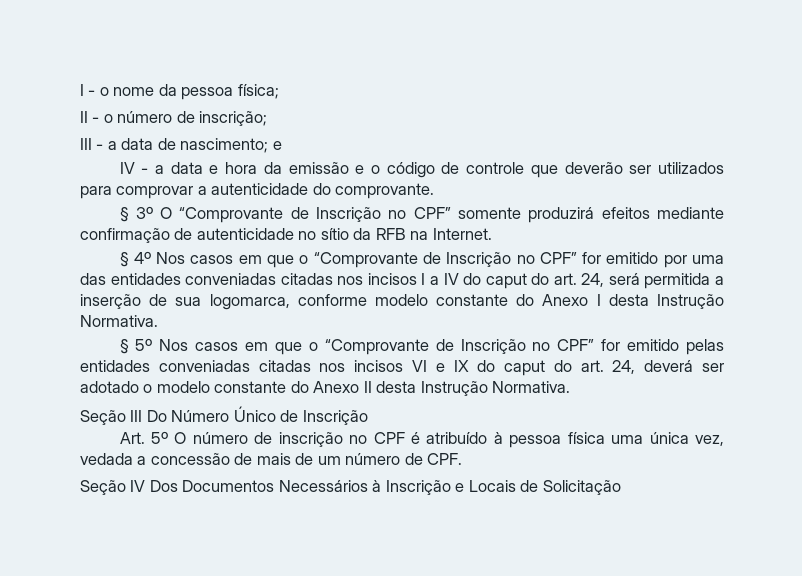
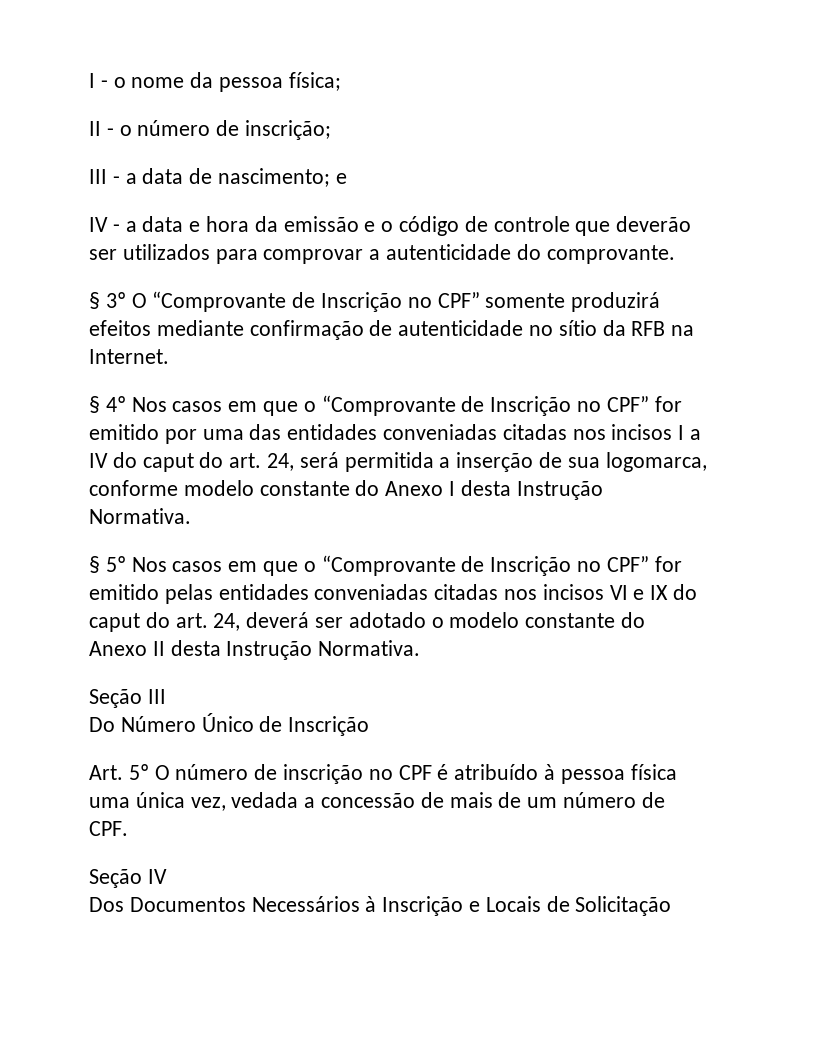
- Seção III Do Número Único de Inscrição
+ Seção III
+ Do Número Único de Inscrição
- Seção IV Dos Documentos Necessários à Inscrição e Locais de Solicitação
+ Seção IV
+ Dos Documentos Necessários à Inscrição e Locais de Solicitação

